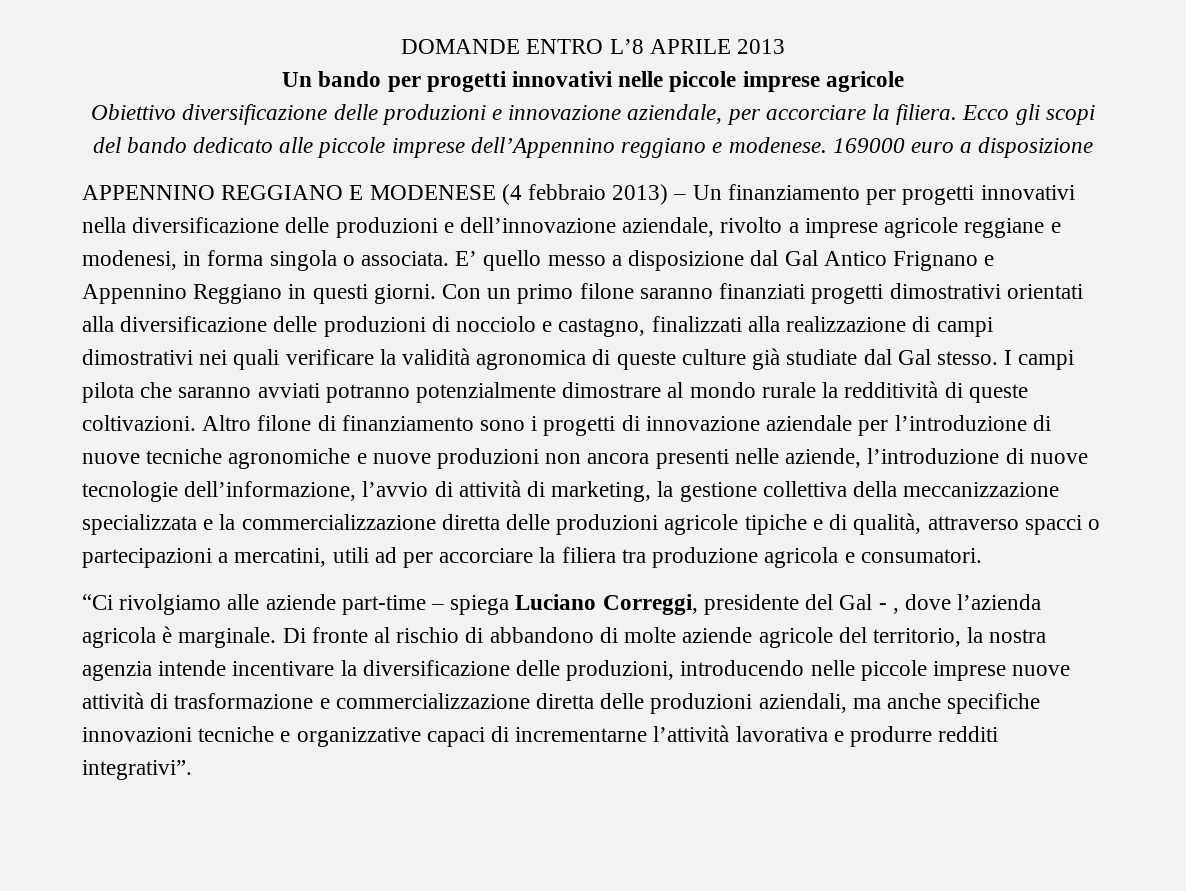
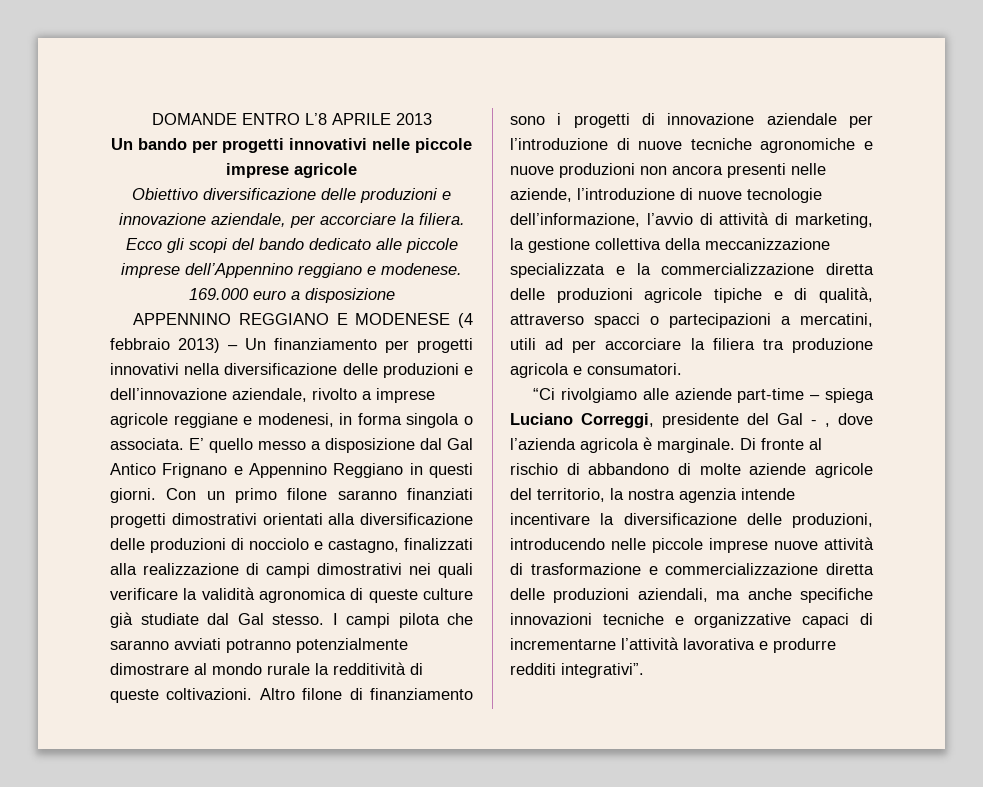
- 169000 euro a disposizione
+ 169.000 euro a disposizione

